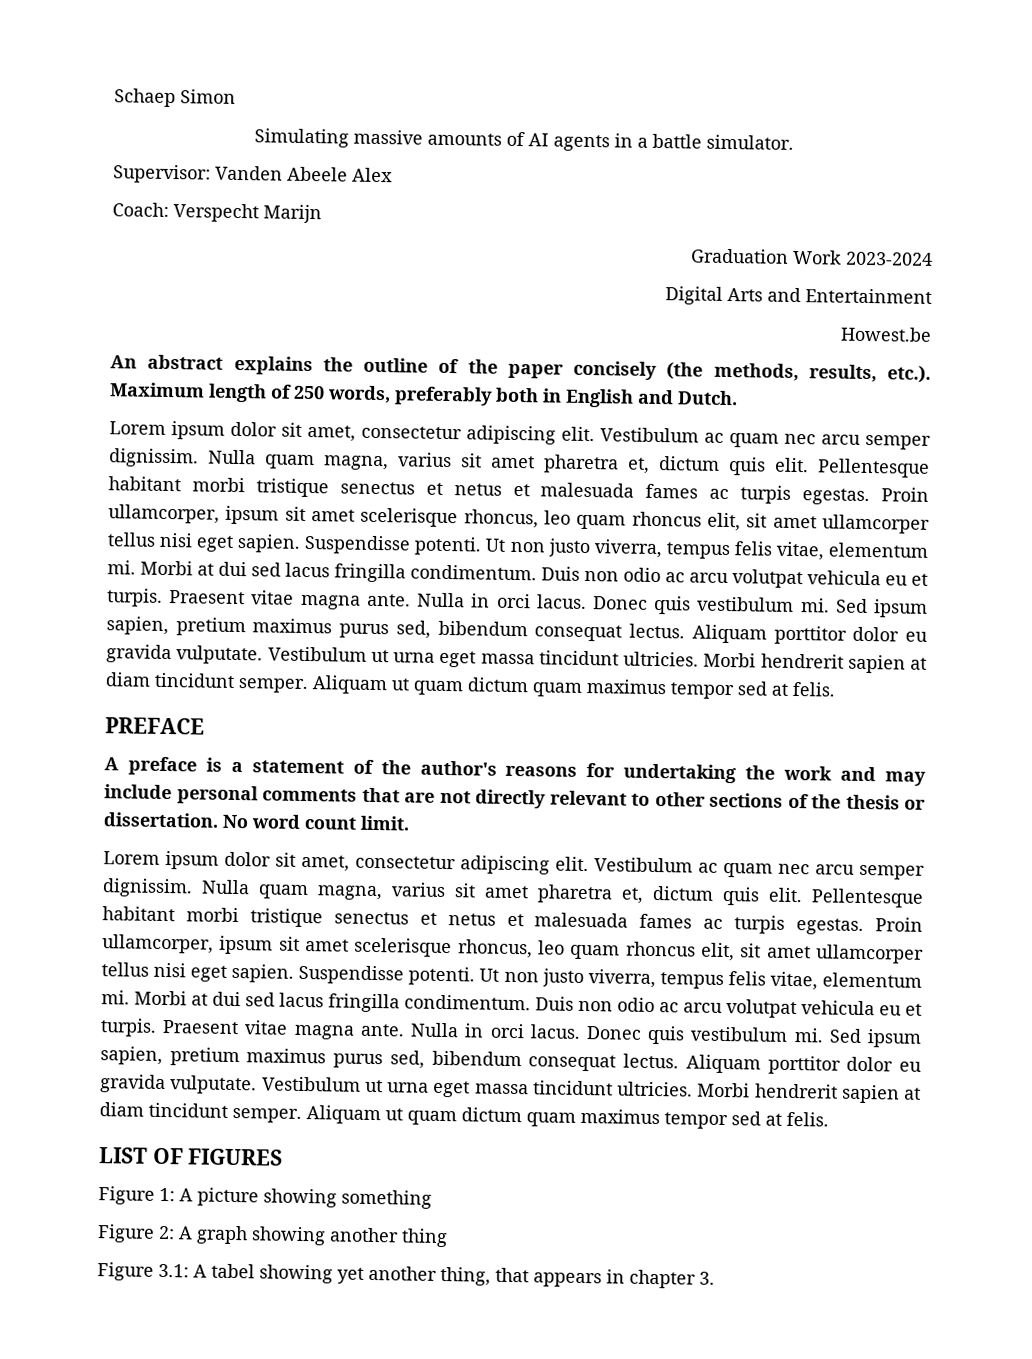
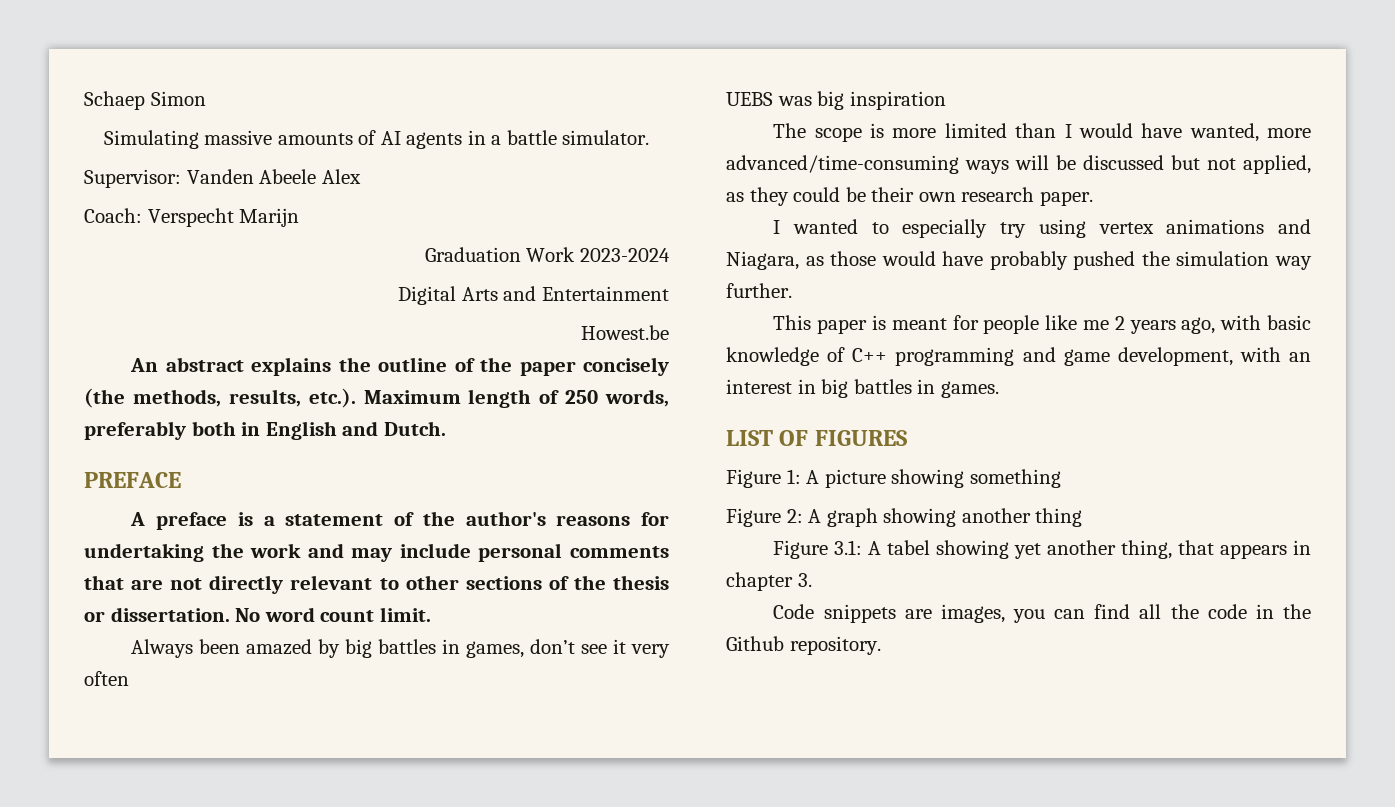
  An abstract explains the outline of the paper concisely (the methods, results, etc.). Maximum length of 250 words, preferably both in English and Dutch.
- Lorem ipsum dolor sit amet, consectetur adipiscing elit. Vestibulum ac quam nec arcu semper dignissim. Nulla quam magna, varius sit amet pharetra et, dictum quis elit. Pellentesque habitant morbi tristique senectus et netus et malesuada fames ac turpis egestas. Proin ullamcorper, ipsum sit amet scelerisque rhoncus, leo quam rhoncus elit, sit amet ullamcorper tellus nisi eget sapien. Suspendisse potenti. Ut non justo viverra, tempus felis vitae, elementum mi. Morbi at dui sed lacus fringilla condimentum. Duis non odio ac arcu volutpat vehicula eu et turpis. Praesent vitae magna ante. Nulla in orci lacus. Donec quis vestibulum mi. Sed ipsum sapien, pretium maximus purus sed, bibendum consequat lectus. Aliquam porttitor dolor eu gravida vulputate. Vestibulum ut urna eget massa tincidunt ultricies. Morbi hendrerit sapien at diam tincidunt semper. Aliquam ut quam dictum quam maximus tempor sed at felis.
  No word count limit.
- Lorem ipsum dolor sit amet, consectetur adipiscing elit. Vestibulum ac quam nec arcu semper dignissim. Nulla quam magna, varius sit amet pharetra et, dictum quis elit. Pellentesque habitant morbi tristique senectus et netus et malesuada fames ac turpis egestas. Proin ullamcorper, ipsum sit amet scelerisque rhoncus, leo quam rhoncus elit, sit amet ullamcorper tellus nisi eget sapien. Suspendisse potenti. Ut non justo viverra, tempus felis vitae, elementum mi. Morbi at dui sed lacus fringilla condimentum. Duis non odio ac arcu volutpat vehicula eu et turpis. Praesent vitae magna ante. Nulla in orci lacus. Donec quis vestibulum mi. Sed ipsum sapien, pretium maximus purus sed, bibendum consequat lectus. Aliquam porttitor dolor eu gravida vulputate. Vestibulum ut urna eget massa tincidunt ultricies. Morbi hendrerit sapien at diam tincidunt semper. Aliquam ut quam dictum quam maximus tempor sed at felis.
+ Always been amazed by big battles in games, don’t see it very often
+ UEBS was big inspiration
+ The scope is more limited than I would have wanted, more advanced/time-consuming ways will be discussed but not applied, as they could be their own research paper.
+ I wanted to especially try using vertex animations and Niagara, as those would have probably pushed the simulation way further.
+ This paper is meant for people like me 2 years ago, with basic knowledge of C++ programming and game development, with an interest in big battles in games.
+ Code snippets are images, you can find all the code in the Github repository.

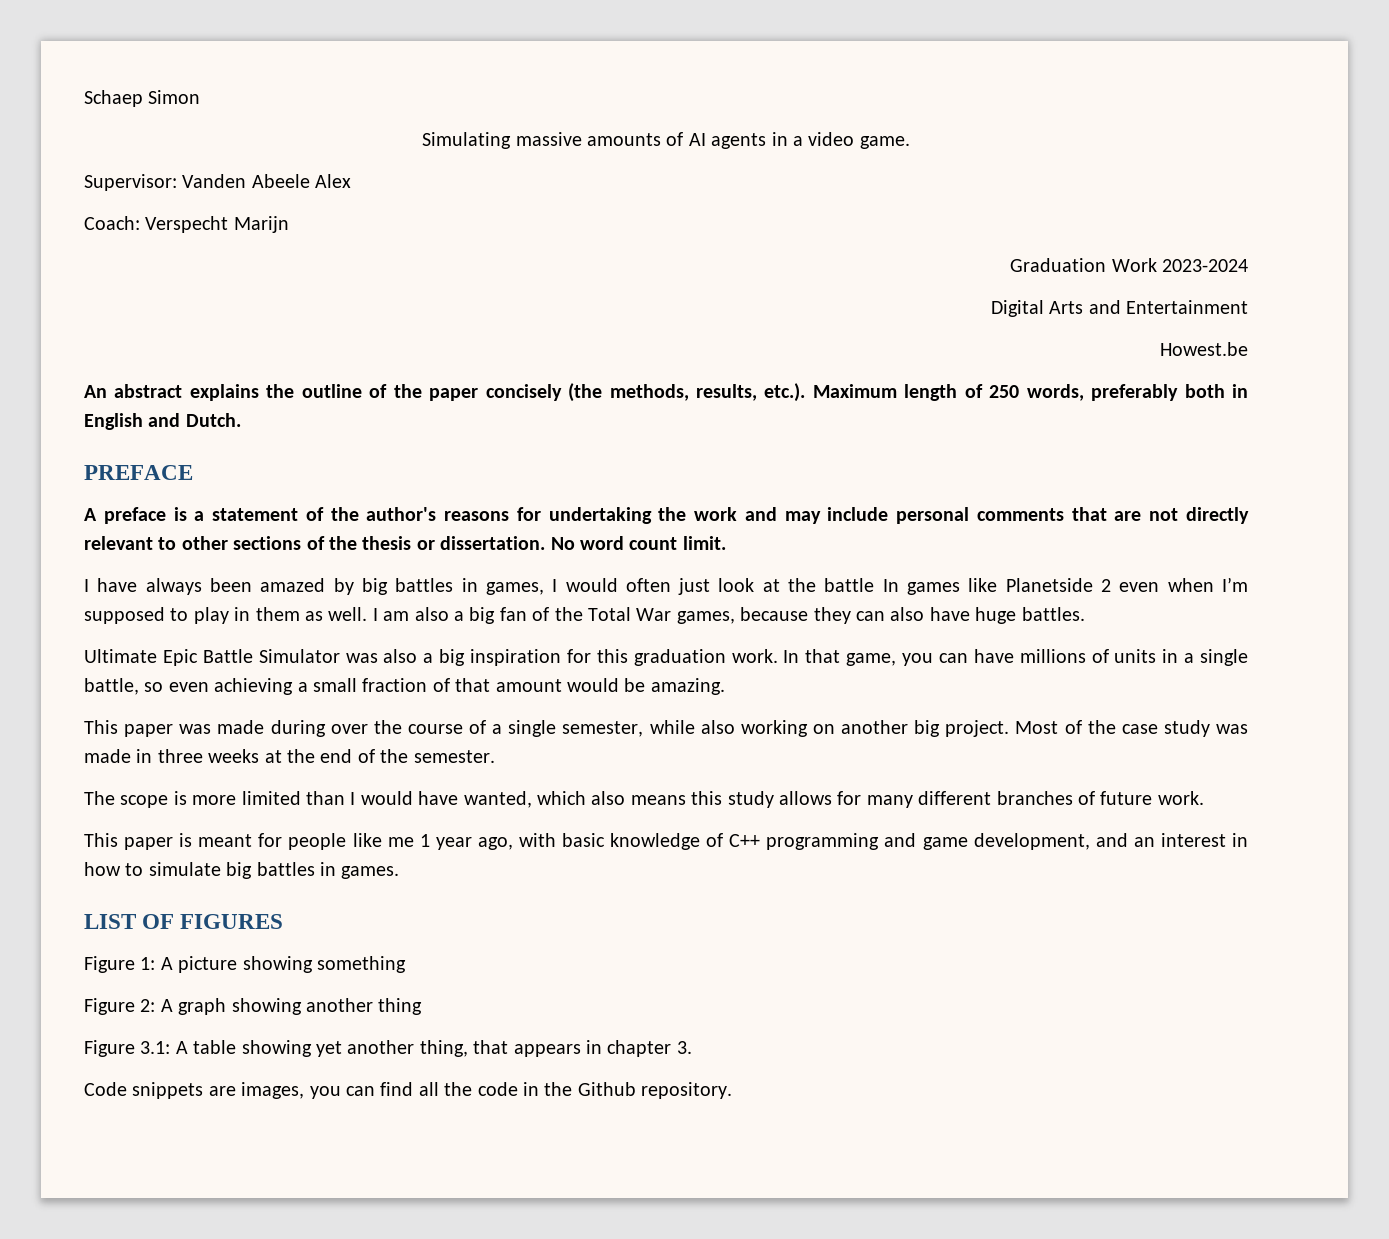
- Simulating massive amounts of AI agents in a battle simulator.
+ Simulating massive amounts of AI agents in a video game.
- Always been amazed by big battles in games, don’t see it very often
- UEBS was big inspiration
+ I have always been amazed by big battles in games, I would often just look at the battle In games like Planetside 2 even when I’m supposed to play in them as well. I am also a big fan of the Total War games, because they can also have huge battles.
+ Ultimate Epic Battle Simulator was also a big inspiration for this graduation work. In that game, you can have millions of units in a single battle, so even achieving a small fraction of that amount would be amazing.
+ This paper was made during over the course of a single semester, while also working on another big project. Most of the case study was made in three weeks at the end of the semester.
- The scope is more limited than I would have wanted, more advanced/time-consuming ways will be discussed but not applied, as they could be their own research paper.
- I wanted to especially try using vertex animations and Niagara, as those would have probably pushed the simulation way further.
+ The scope is more limited than I would have wanted, which also means this study allows for many different branches of future work.
- This paper is meant for people like me 2 years ago, with basic knowledge of C++ programming and game development, with an interest in big battles in games.
+ This paper is meant for people like me 1 year ago, with basic knowledge of C++ programming and game development, and an interest in how to simulate big battles in games.
- Figure 3.1: A tabel showing yet another thing, that appears in chapter 3.
+ Figure 3.1: A table showing yet another thing, that appears in chapter 3.

